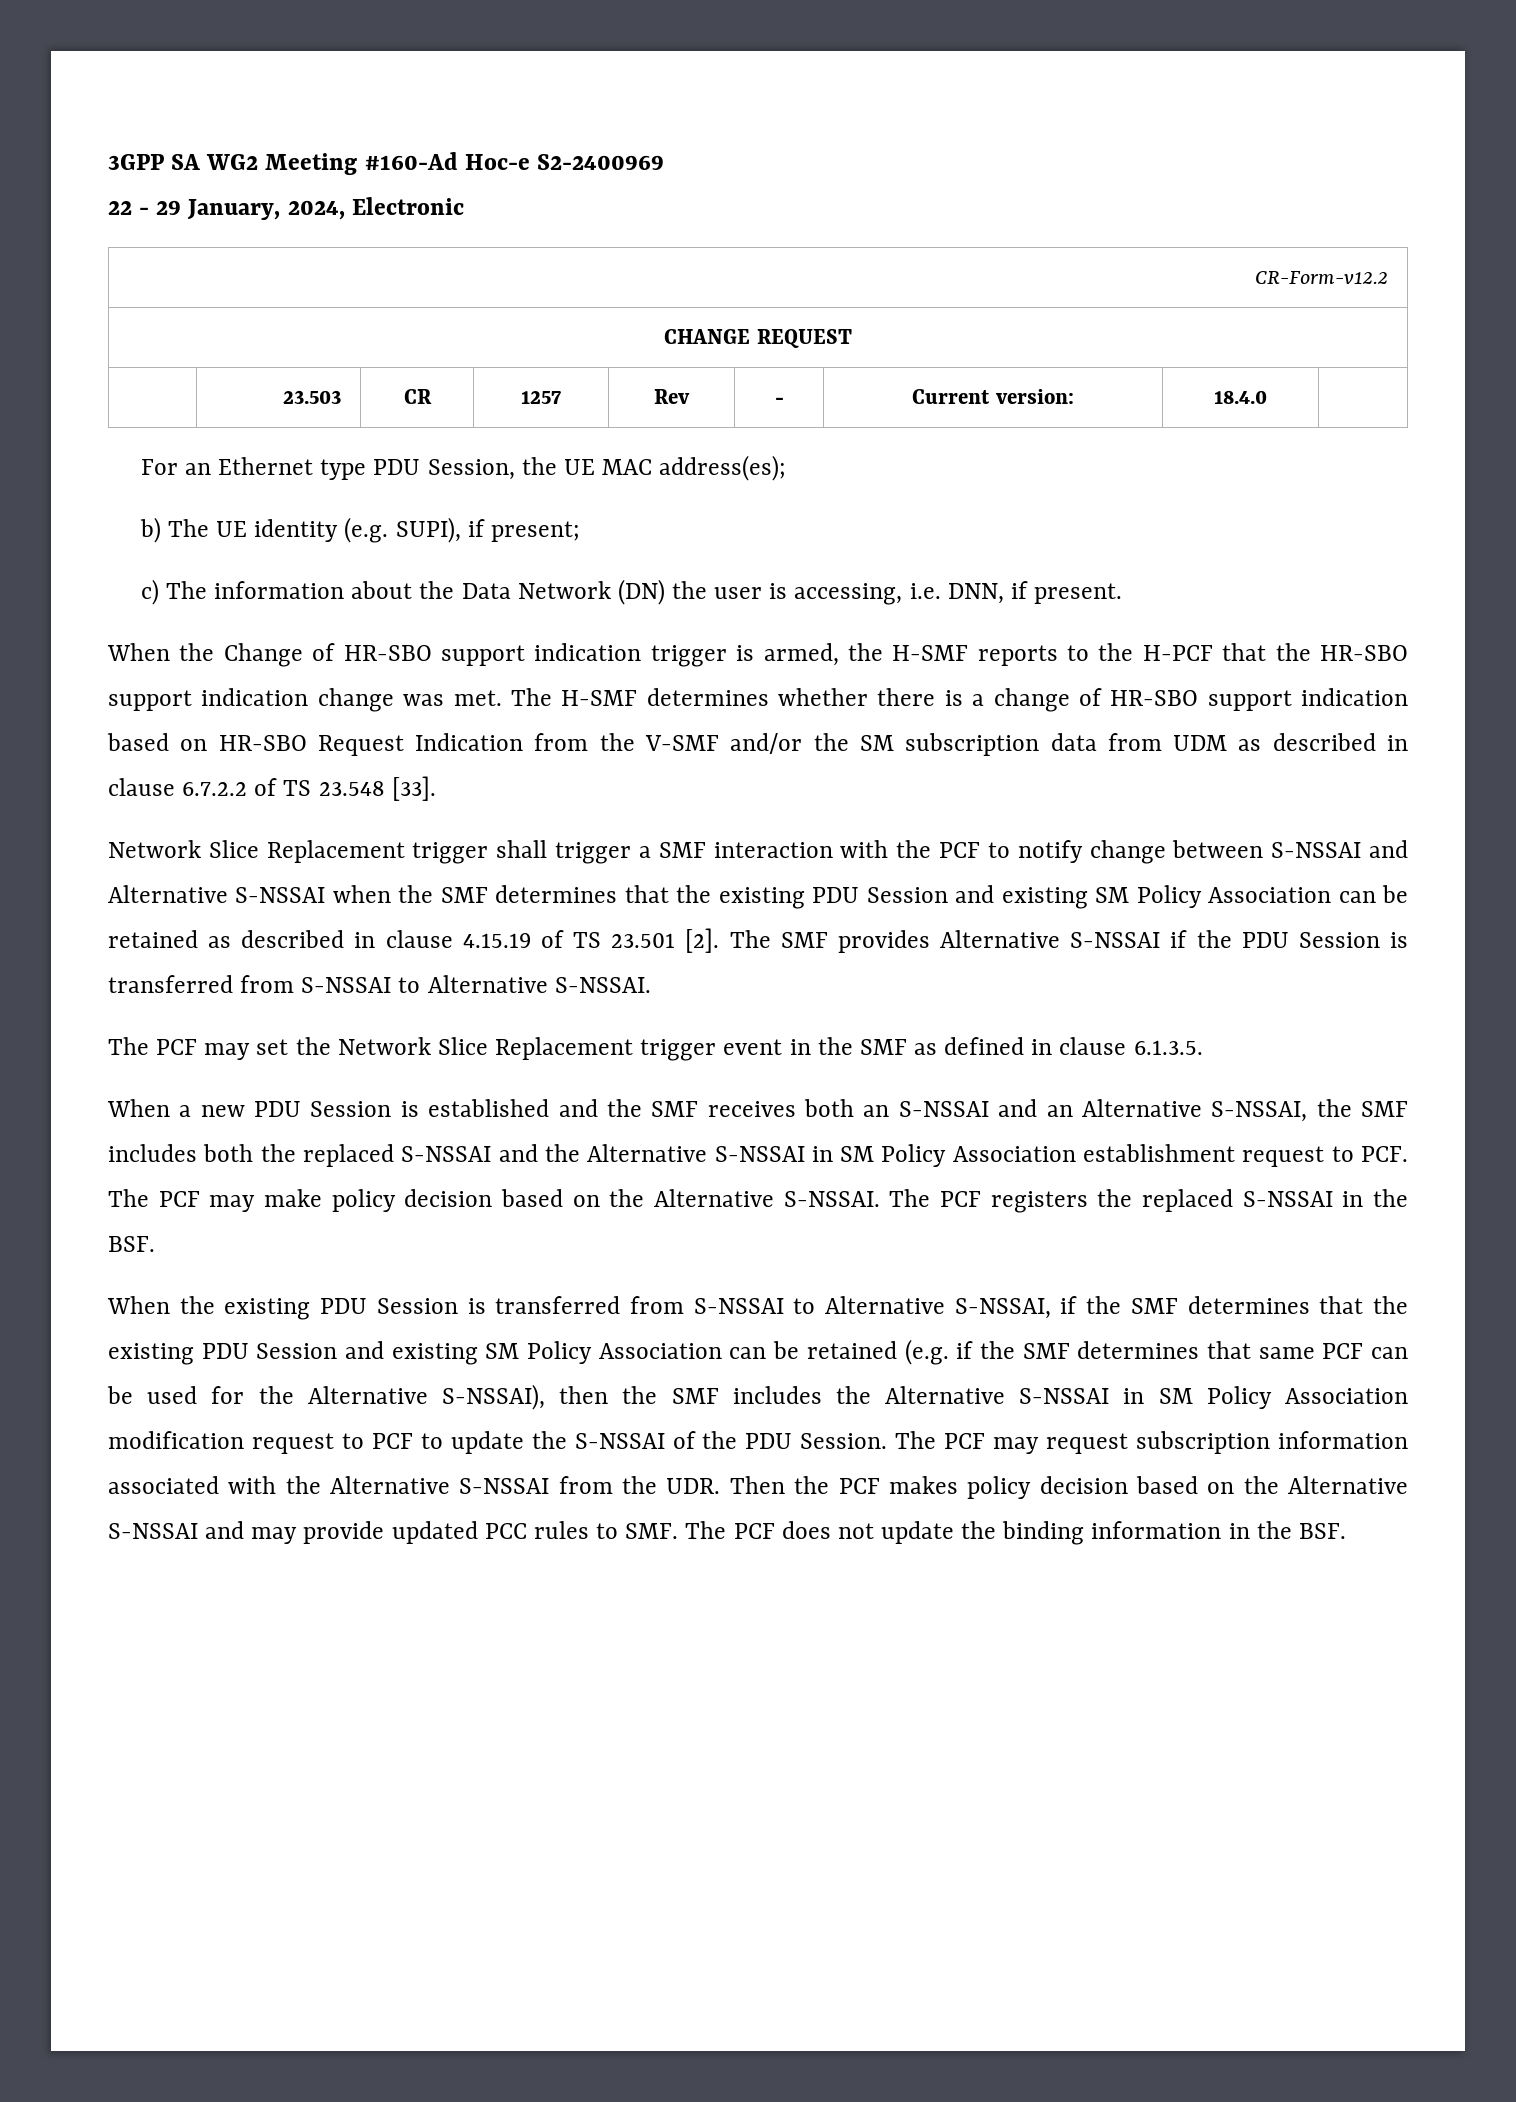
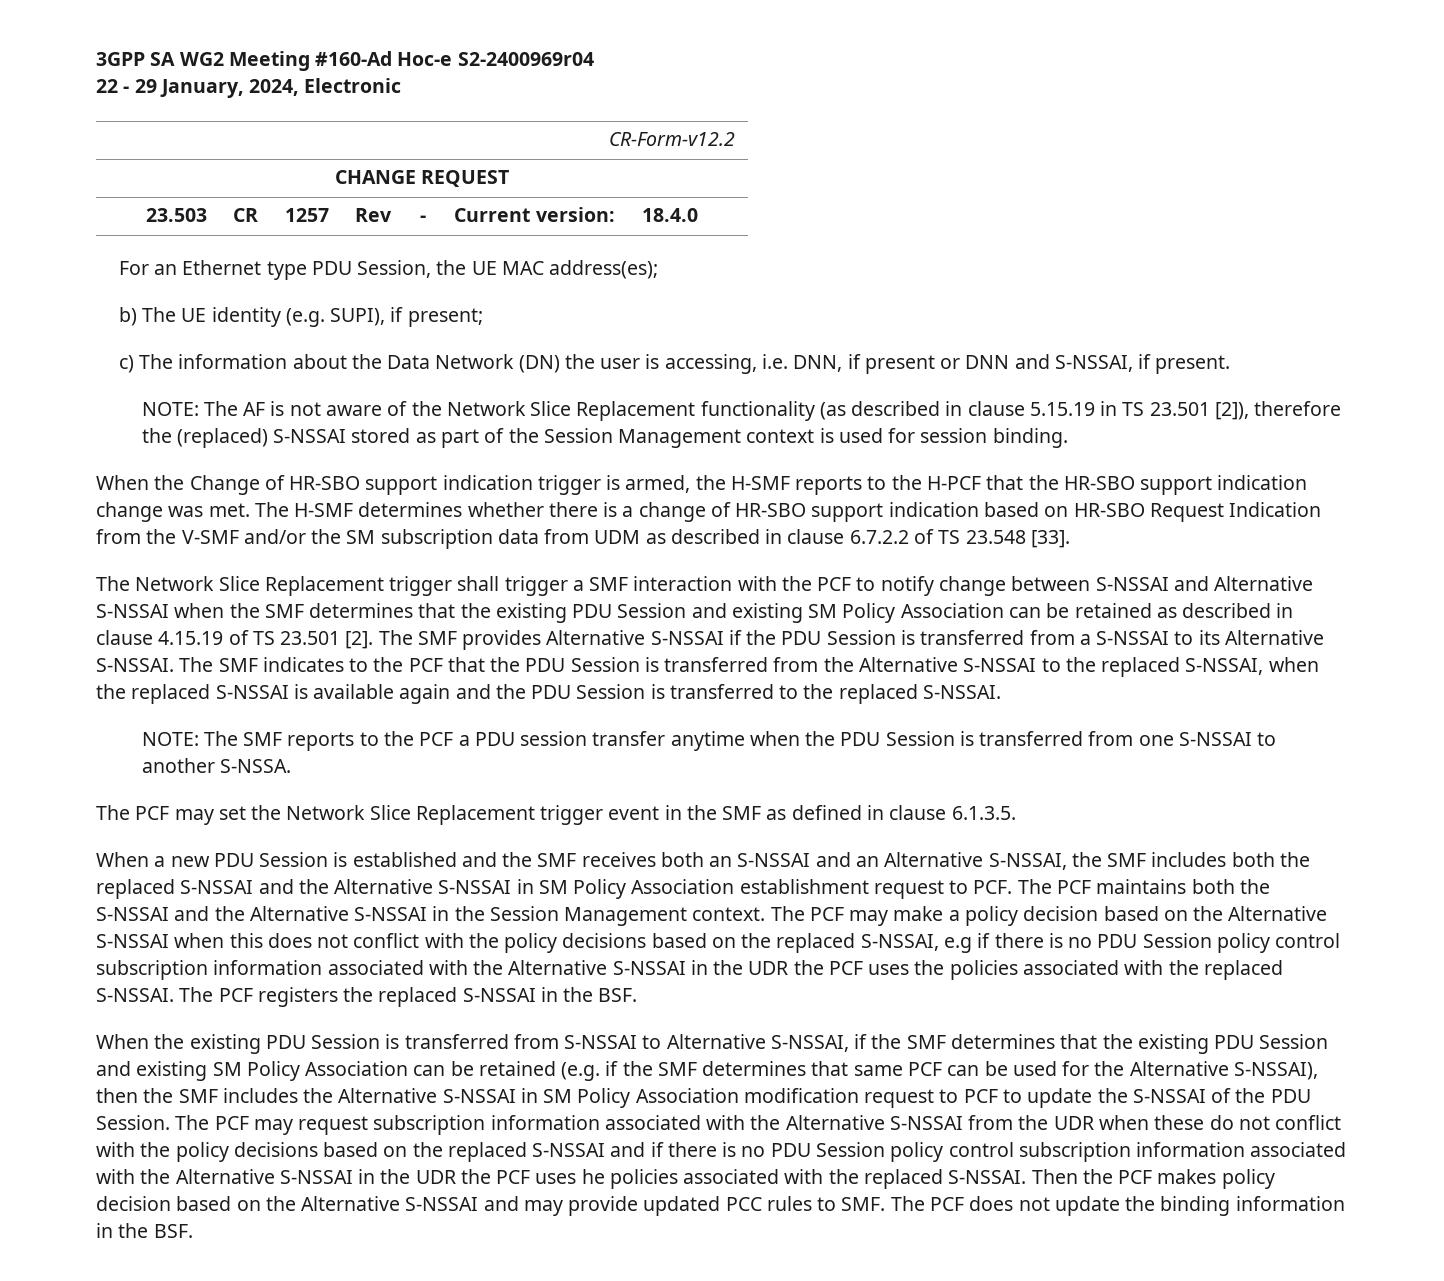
- 3GPP SA WG2 Meeting #160-Ad Hoc-e S2-2400969
+ 3GPP SA WG2 Meeting #160-Ad Hoc-e S2-2400969r04
- c) The information about the Data Network (DN) the user is accessing, i.e. DNN, if present.
+ c) The information about the Data Network (DN) the user is accessing, i.e. DNN, if present or DNN and S-NSSAI, if present.
+ NOTE: The AF is not aware of the Network Slice Replacement functionality (as described in clause 5.15.19 in TS 23.501 [2]), therefore the (replaced) S-NSSAI stored as part of the Session Management context is used for session binding.
- Network Slice Replacement trigger shall trigger a SMF interaction with the PCF to notify change between S-NSSAI and Alternative S-NSSAI when the SMF determines that the existing PDU Session and existing SM Policy Association can be retained as described in clause 4.15.19 of TS 23.501 [2].
+ The Network Slice Replacement trigger shall trigger a SMF interaction with the PCF to notify change between S-NSSAI and Alternative S-NSSAI when the SMF determines that the existing PDU Session and existing SM Policy Association can be retained as described in clause 4.15.19 of TS 23.501 [2].
- The SMF provides Alternative S-NSSAI if the PDU Session is transferred from S-NSSAI to Alternative S-NSSAI.
+ The SMF provides Alternative S-NSSAI if the PDU Session is transferred from a S-NSSAI to its Alternative S-NSSAI. The SMF indicates to the PCF that the PDU Session is transferred from the Alternative S-NSSAI to the replaced S-NSSAI, when the replaced S-NSSAI is available again and the PDU Session is transferred to the replaced S-NSSAI.
+ NOTE: The SMF reports to the PCF a PDU session transfer anytime when the PDU Session is transferred from one S-NSSAI to another S-NSSA.
- When a new PDU Session is established and the SMF receives both an S-NSSAI and an Alternative S-NSSAI, the SMF includes both the replaced S-NSSAI and the Alternative S-NSSAI in SM Policy Association establishment request to PCF. The PCF may make policy decision based on the Alternative S-NSSAI.
+ When a new PDU Session is established and the SMF receives both an S-NSSAI and an Alternative S-NSSAI, the SMF includes both the replaced S-NSSAI and the Alternative S-NSSAI in SM Policy Association establishment request to PCF. The PCF maintains both the S-NSSAI and the Alternative S-NSSAI in the Session Management context. The PCF may make a policy decision based on the Alternative S-NSSAI when this does not conflict with the policy decisions based on the replaced S-NSSAI, e.g if there is no PDU Session policy control subscription information associated with the Alternative S-NSSAI in the UDR the PCF uses the policies associated with the replaced S-NSSAI.
- The PCF may request subscription information associated with the Alternative S-NSSAI from the UDR. Then the PCF makes policy decision based on the Alternative S-NSSAI and may provide updated PCC rules to SMF. The PCF does not update the binding information in the BSF.
+ The PCF may request subscription information associated with the Alternative S-NSSAI from the UDR when these do not conflict with the policy decisions based on the replaced S-NSSAI and if there is no PDU Session policy control subscription information associated with the Alternative S-NSSAI in the UDR the PCF uses he policies associated with the replaced S-NSSAI. Then the PCF makes policy decision based on the Alternative S-NSSAI and may provide updated PCC rules to SMF. The PCF does not update the binding information in the BSF.

